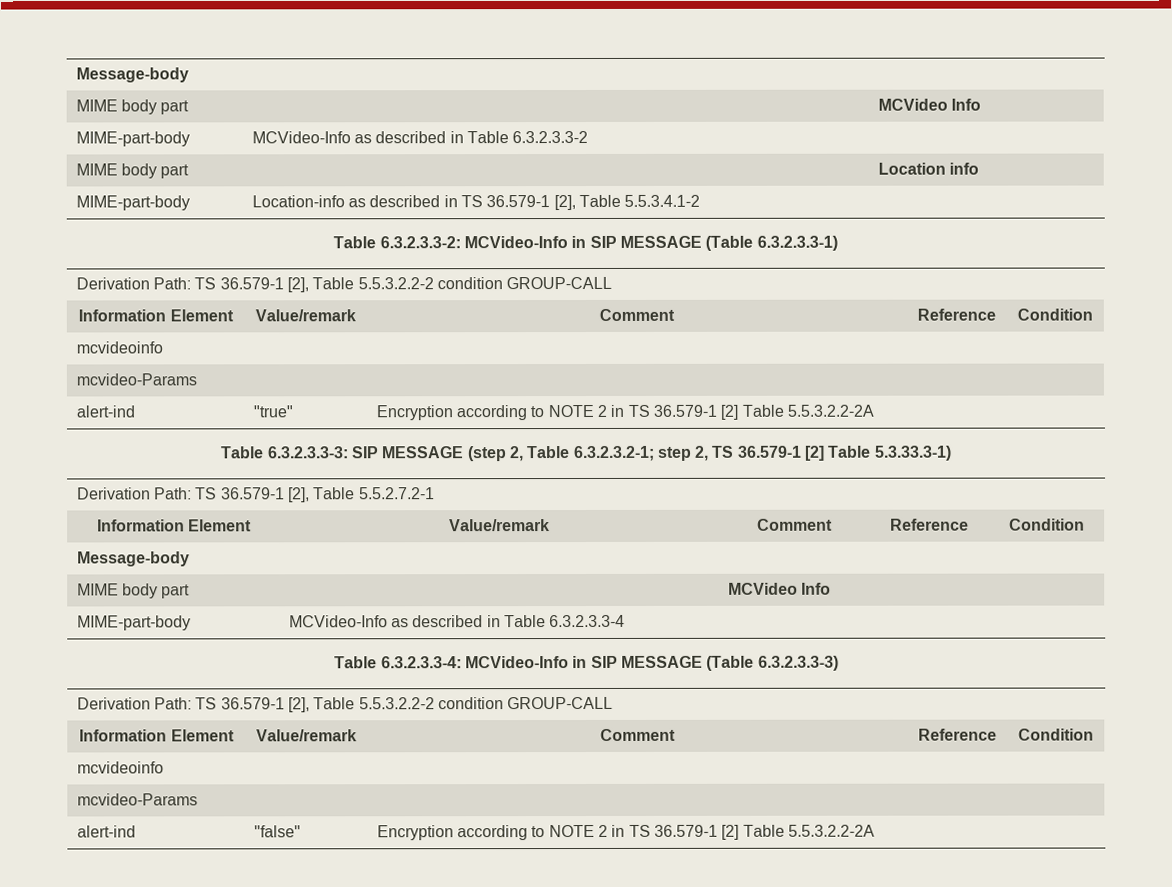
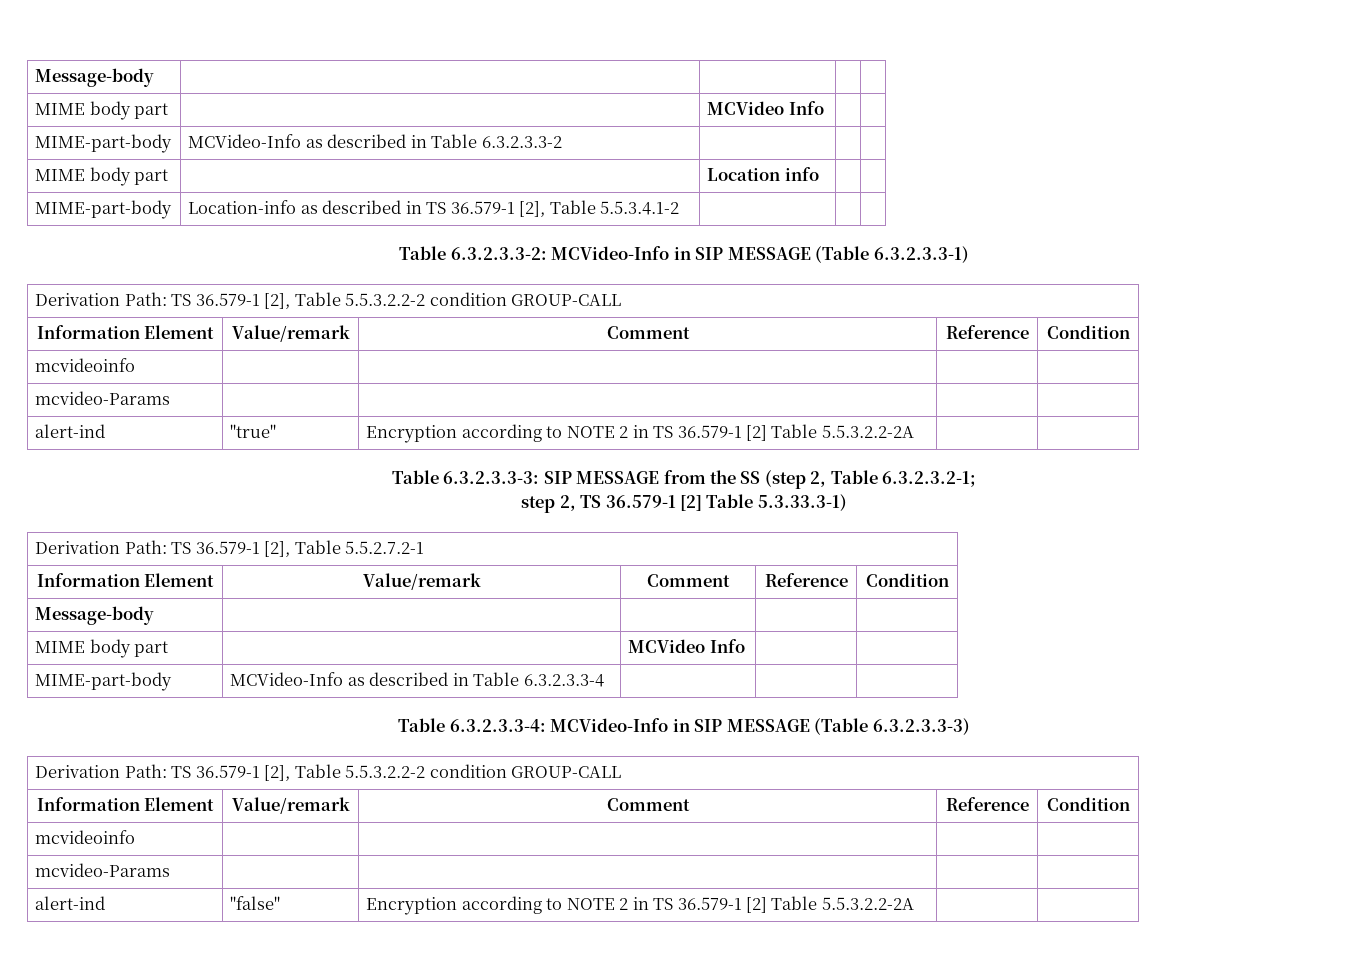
- Table 6.3.2.3.3-3: SIP MESSAGE (step 2, Table 6.3.2.3.2-1; step 2, TS 36.579-1 [2] Table 5.3.33.3-1)
+ Table 6.3.2.3.3-3: SIP MESSAGE from the SS (step 2, Table 6.3.2.3.2-1;
+ step 2, TS 36.579-1 [2] Table 5.3.33.3-1)

